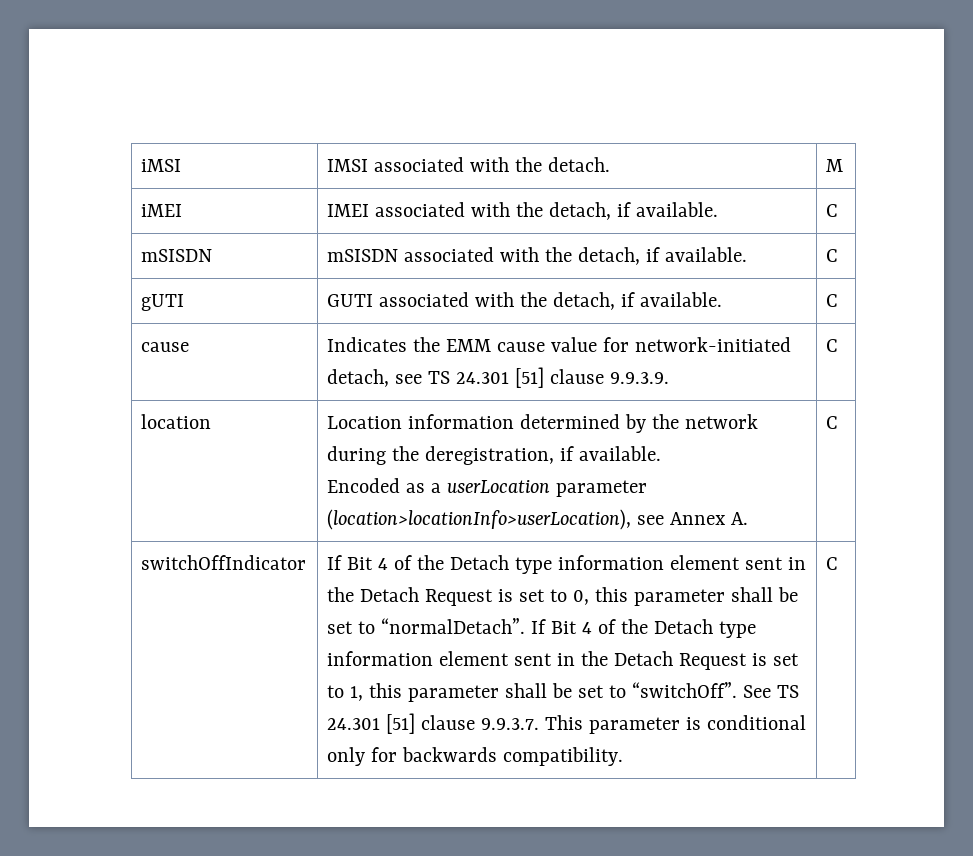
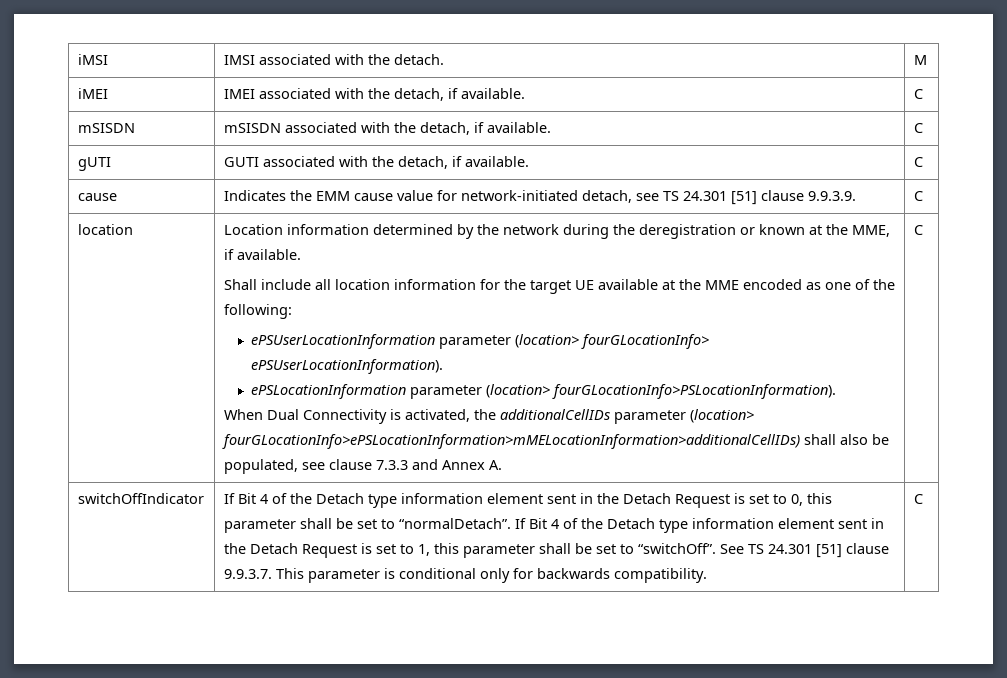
- Location information determined by the network during the deregistration, if available.
- Encoded as a userLocation parameter (location>locationInfo>userLocation), see Annex A.
+ Location information determined by the network during the deregistration or known at the MME, if available.
+ Shall include all location information for the target UE available at the MME encoded as one of the following:
+ ePSUserLocationInformation parameter (location> fourGLocationInfo> ePSUserLocationInformation).
+ ePSLocationInformation parameter (location> fourGLocationInfo>PSLocationInformation).
+ When Dual Connectivity is activated, the additionalCellIDs parameter (location> fourGLocationInfo>ePSLocationInformation>mMELocationInformation>additionalCellIDs) shall also be populated, see clause 7.3.3 and Annex A.

